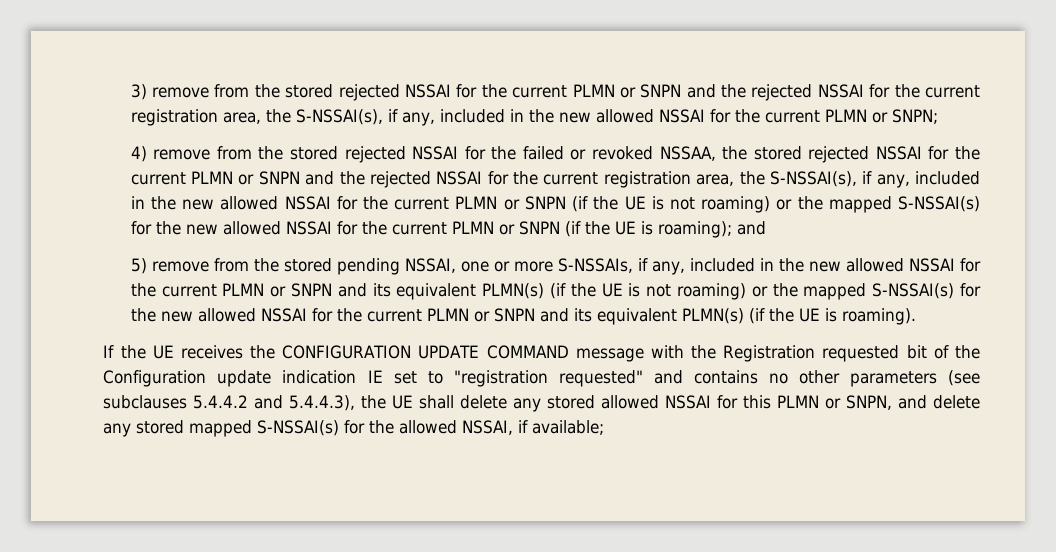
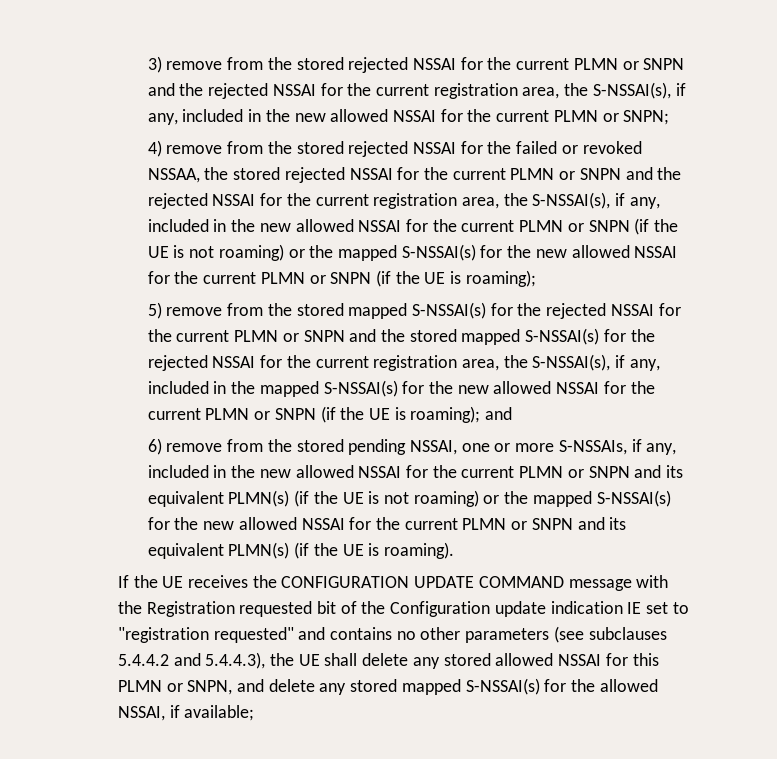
- 4) remove from the stored rejected NSSAI for the failed or revoked NSSAA, the stored rejected NSSAI for the current PLMN or SNPN and the rejected NSSAI for the current registration area, the S-NSSAI(s), if any, included in the new allowed NSSAI for the current PLMN or SNPN (if the UE is not roaming) or the mapped S-NSSAI(s) for the new allowed NSSAI for the current PLMN or SNPN (if the UE is roaming); and
+ 4) remove from the stored rejected NSSAI for the failed or revoked NSSAA, the stored rejected NSSAI for the current PLMN or SNPN and the rejected NSSAI for the current registration area, the S-NSSAI(s), if any, included in the new allowed NSSAI for the current PLMN or SNPN (if the UE is not roaming) or the mapped S-NSSAI(s) for the new allowed NSSAI for the current PLMN or SNPN (if the UE is roaming);
+ 5) remove from the stored mapped S-NSSAI(s) for the rejected NSSAI for the current PLMN or SNPN and the stored mapped S-NSSAI(s) for the rejected NSSAI for the current registration area, the S-NSSAI(s), if any, included in the mapped S-NSSAI(s) for the new allowed NSSAI for the current PLMN or SNPN (if the UE is roaming); and
- 5) remove from the stored pending NSSAI, one or more S-NSSAIs, if any, included in the new allowed NSSAI for the current PLMN or SNPN and its equivalent PLMN(s) (if the UE is not roaming) or the mapped S-NSSAI(s) for the new allowed NSSAI for the current PLMN or SNPN and its equivalent PLMN(s) (if the UE is roaming).
+ 6) remove from the stored pending NSSAI, one or more S-NSSAIs, if any, included in the new allowed NSSAI for the current PLMN or SNPN and its equivalent PLMN(s) (if the UE is not roaming) or the mapped S-NSSAI(s) for the new allowed NSSAI for the current PLMN or SNPN and its equivalent PLMN(s) (if the UE is roaming).

